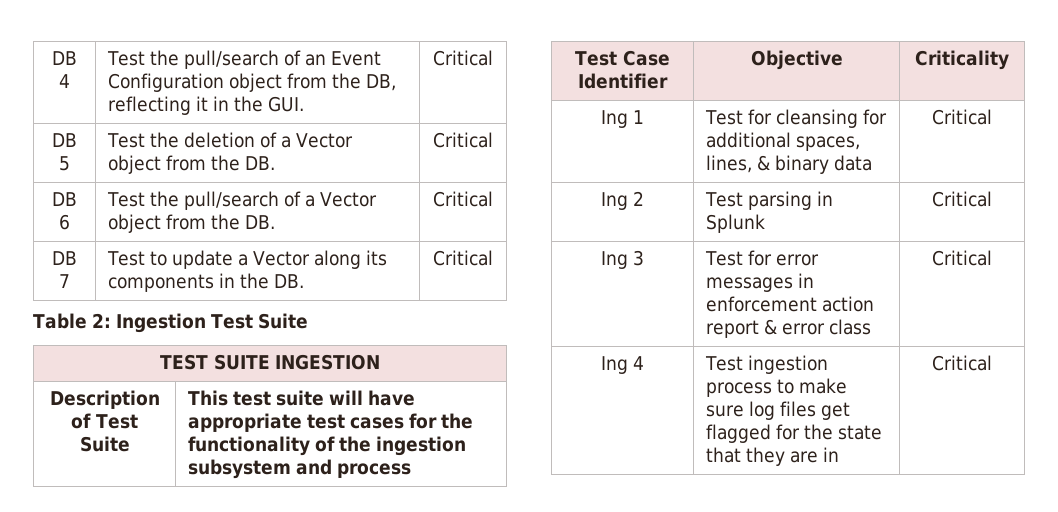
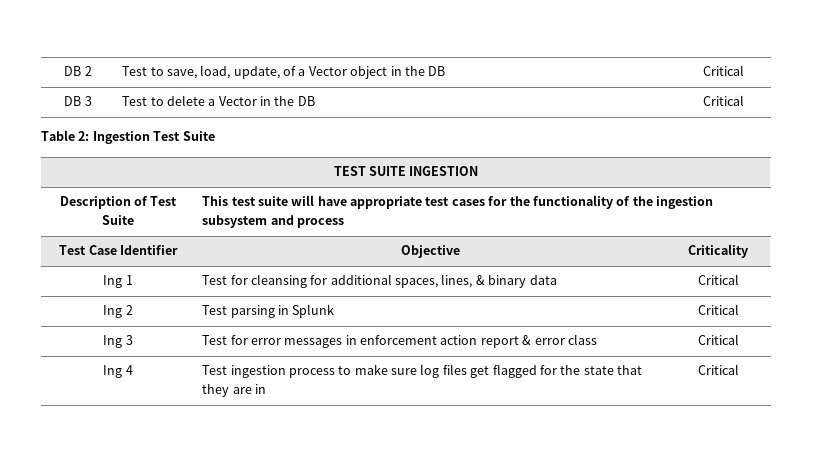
- DB 4 | Test the pull/search of an Event Configuration object from the DB, reflecting it in the GUI. | Critical
- DB 5 | Test the deletion of a Vector object from the DB. | Critical
- DB 6 | Test the pull/search of a Vector object from the DB. | Critical
- DB 7 | Test to update a Vector along its components in the DB. | Critical
+ DB 2 | Test to save, load, update, of a Vector object in the DB | Critical
+ DB 3 | Test to delete a Vector in the DB | Critical

